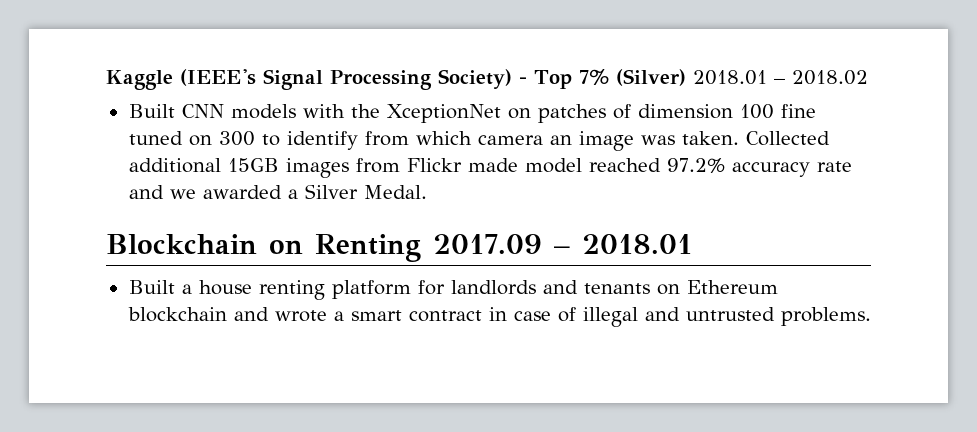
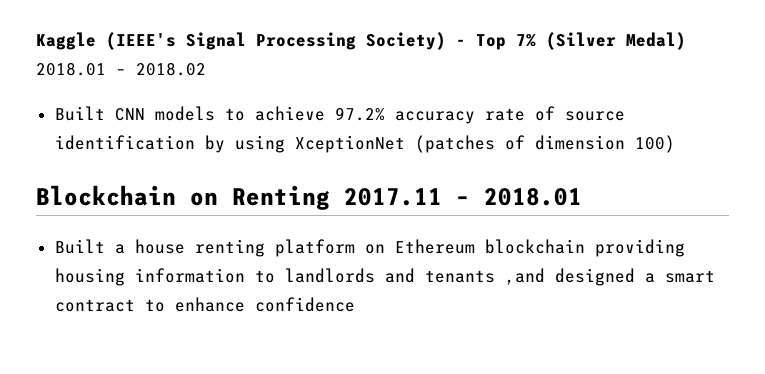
- Kaggle (IEEE's Signal Processing Society) - Top 7% (Silver) 2018.01 – 2018.02
+ Kaggle (IEEE's Signal Processing Society) - Top 7% (Silver Medal) 2018.01 – 2018.02
- Built CNN models with the XceptionNet on patches of dimension 100 fine tuned on 300 to identify from which camera an image was taken. Collected additional 15GB images from Flickr made model reached 97.2% accuracy rate and we awarded a Silver Medal.
+ Built CNN models to achieve 97.2% accuracy rate of source identification by using XceptionNet (patches of dimension 100)
- Blockchain on Renting 2017.09 – 2018.01
+ Blockchain on Renting 2017.11 – 2018.01
- Built a house renting platform for landlords and tenants on Ethereum blockchain and wrote a smart contract in case of illegal and untrusted problems.
+ Built a house renting platform on Ethereum blockchain providing housing information to landlords and tenants ,and designed a smart contract to enhance confidence

